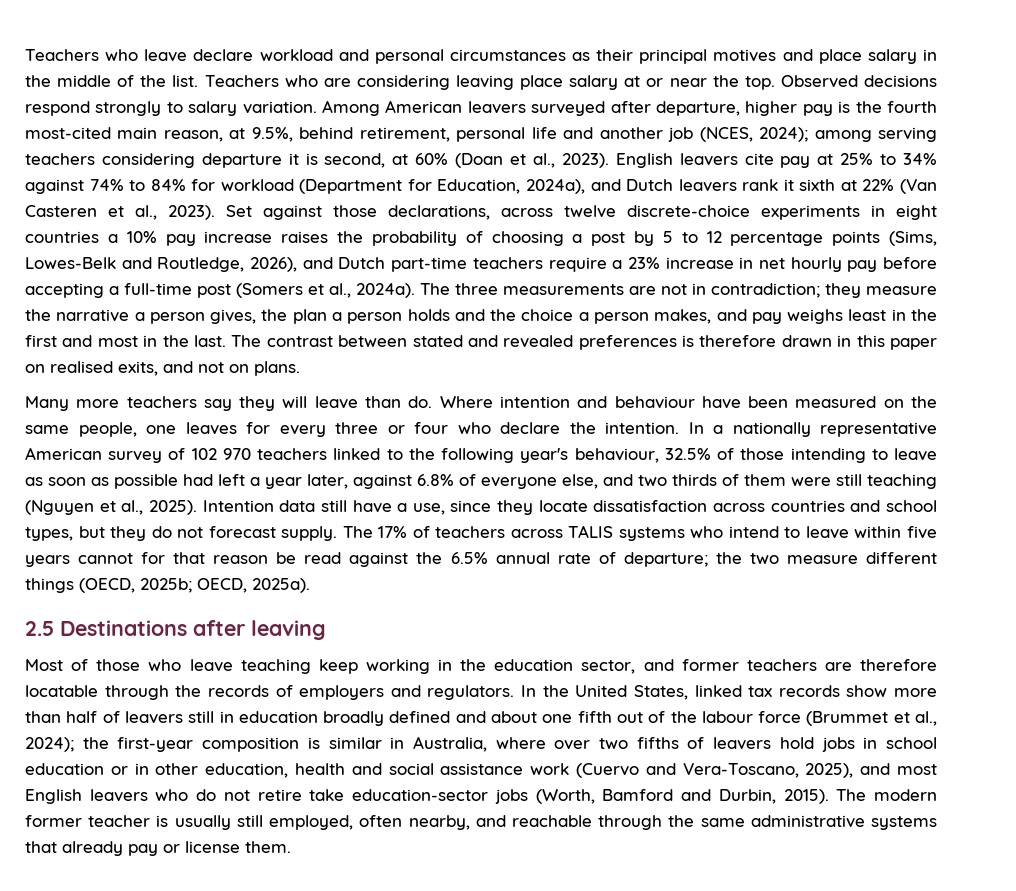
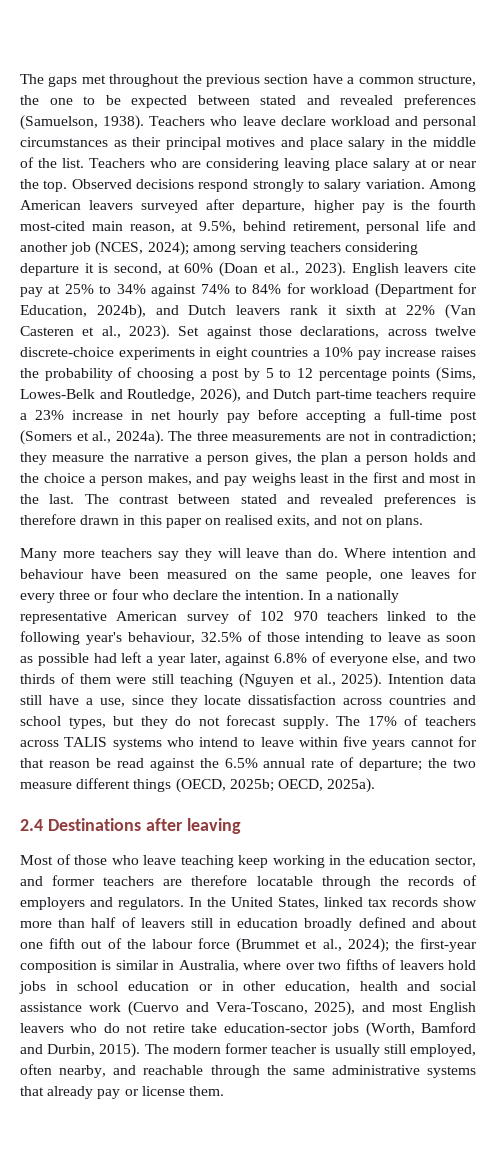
+ The gaps met throughout the previous section have a common structure, the one to be expected between stated and revealed preferences (Samuelson, 1938).
- English leavers cite pay at 25% to 34% against 74% to 84% for workload (Department for Education, 2024a), and Dutch leavers rank it sixth at 22% (Van Casteren et al., 2023).
+ English leavers cite pay at 25% to 34% against 74% to 84% for workload (Department for Education, 2024b), and Dutch leavers rank it sixth at 22% (Van Casteren et al., 2023).
- 2.5 Destinations after leaving
+ 2.4 Destinations after leaving

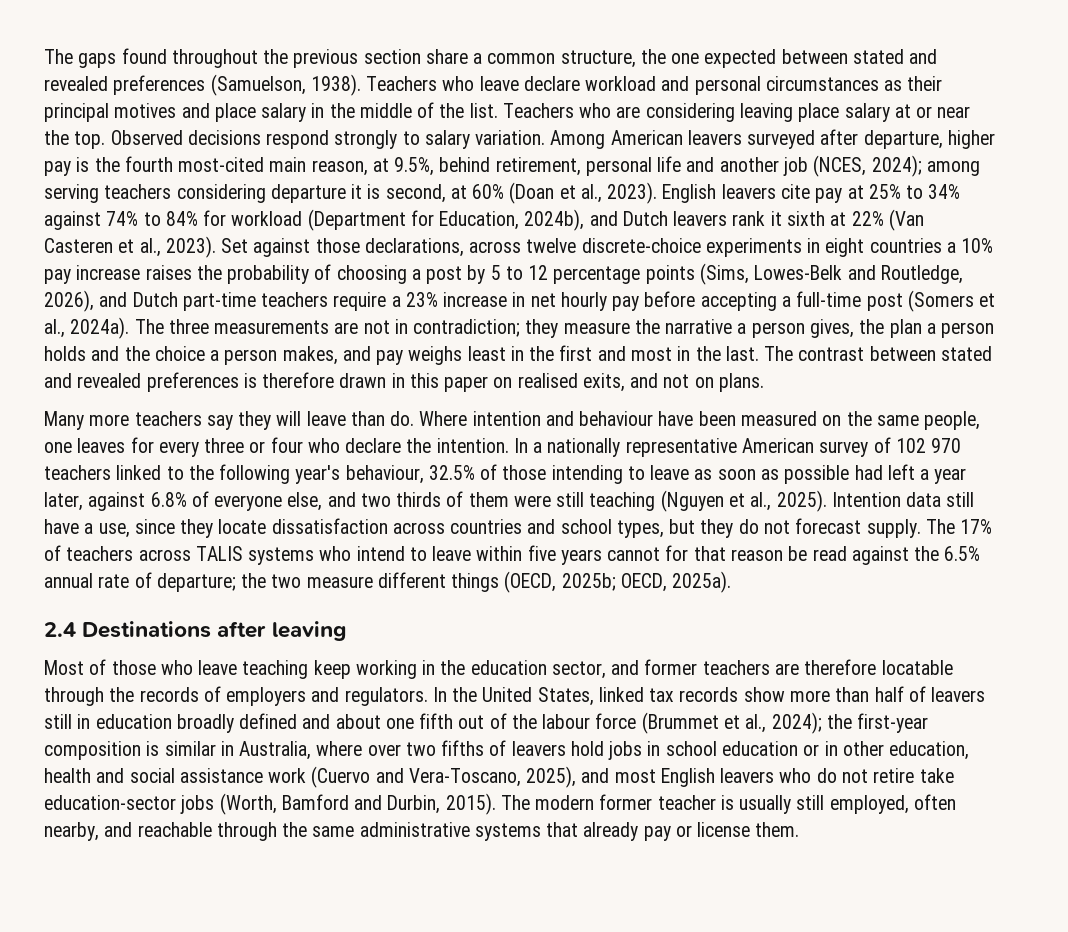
- The gaps met throughout the previous section have a common structure, the one to be expected between stated and revealed preferences (Samuelson, 1938).
+ The gaps found throughout the previous section share a common structure, the one expected between stated and revealed preferences (Samuelson, 1938).

